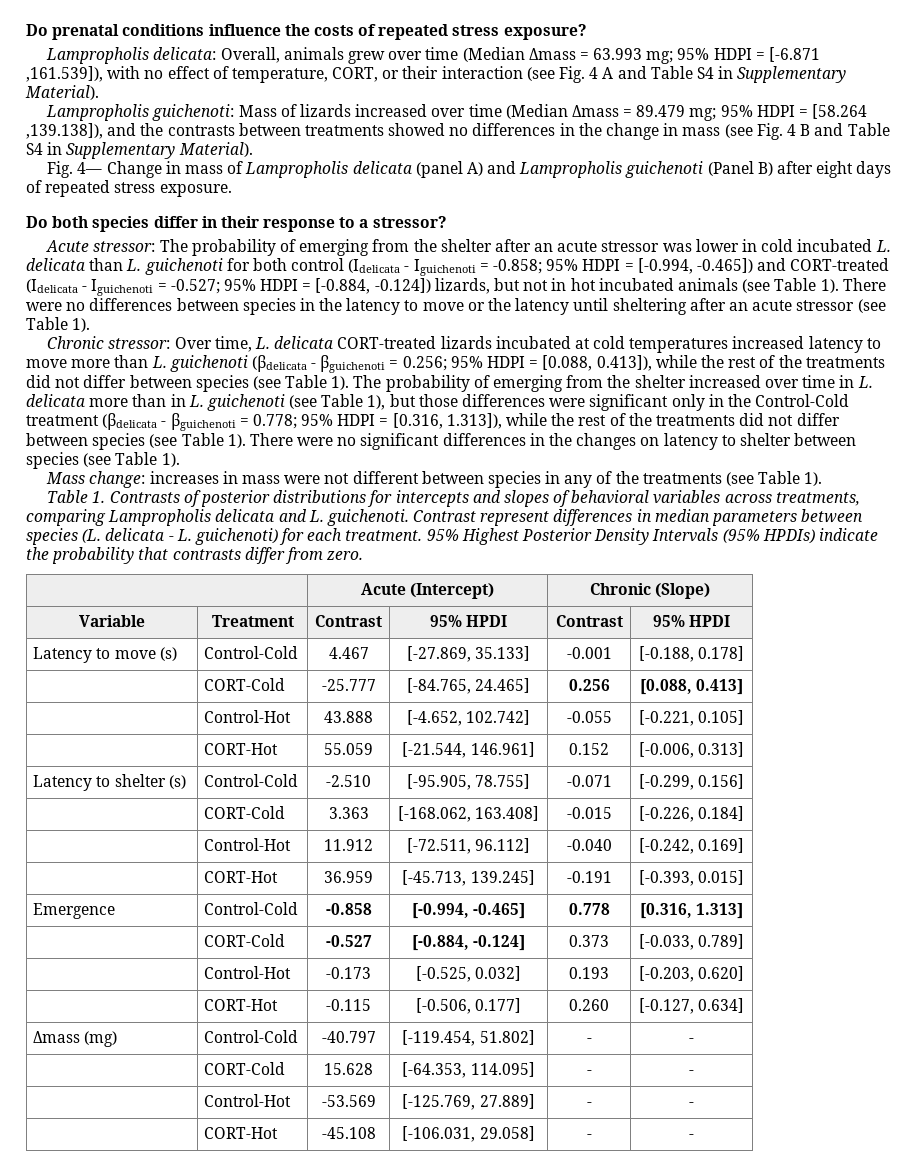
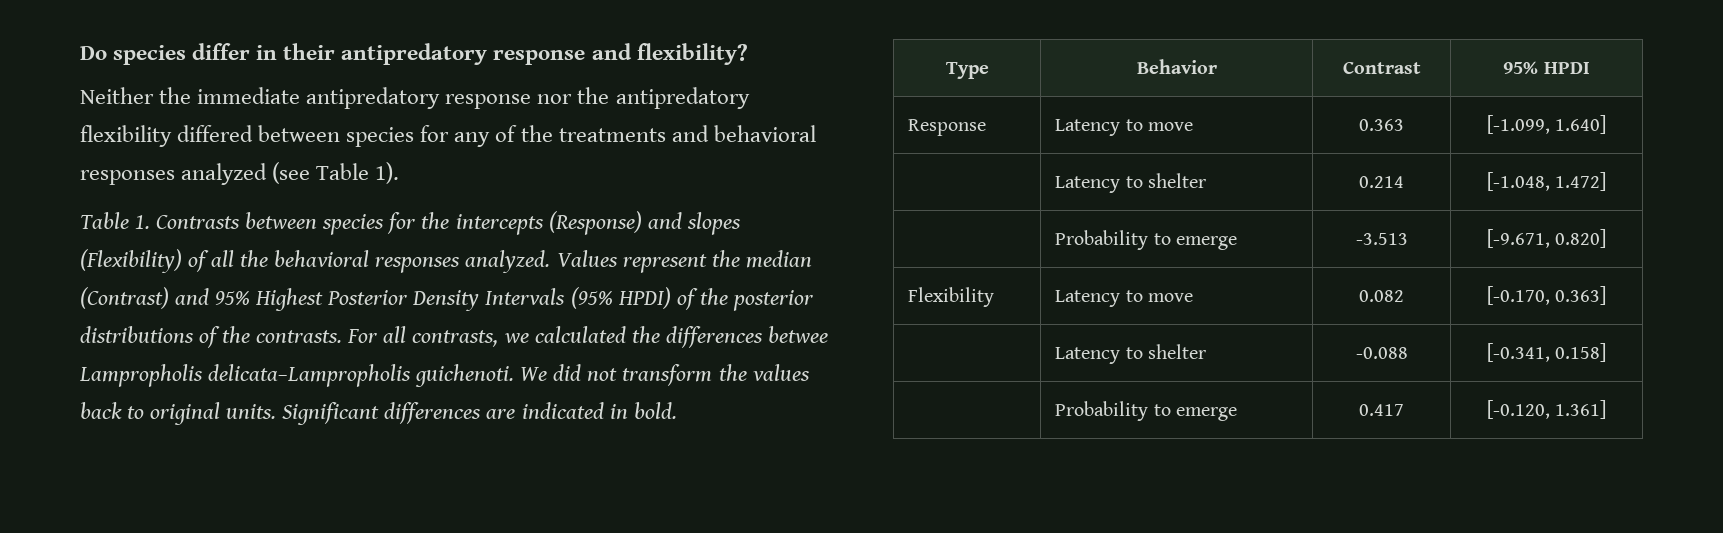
- Do prenatal conditions influence the costs of repeated stress exposure?
- Lampropholis delicata: Overall, animals grew over time (Median Δmass = 63.993 mg; 95% HDPI = [-6.871 ,161.539]), with no effect of temperature, CORT, or their interaction (see Fig. 4 A and Table S4 in Supplementary Material).
- Lampropholis guichenoti: Mass of lizards increased over time (Median Δmass = 89.479 mg; 95% HDPI = [58.264 ,139.138]), and the contrasts between treatments showed no differences in the change in mass (see Fig. 4 B and Table S4 in Supplementary Material).
- Fig. 4— Change in mass of Lampropholis delicata (panel A) and Lampropholis guichenoti (Panel B) after eight days of repeated stress exposure.
- Do both species differ in their response to a stressor?
- Acute stressor: The probability of emerging from the shelter after an acute stressor was lower in cold incubated L. delicata than L. guichenoti for both control (Idelicata - Iguichenoti = -0.858; 95% HDPI = [-0.994, -0.465]) and CORT-treated (Idelicata - Iguichenoti = -0.527; 95% HDPI = [-0.884, -0.124]) lizards, but not in hot incubated animals (see Table 1). There were no differences between species in the latency to move or the latency until sheltering after an acute stressor (see Table 1).
- Chronic stressor: Over time, L. delicata CORT-treated lizards incubated at cold temperatures increased latency to move more than L. guichenoti (βdelicata - βguichenoti = 0.256; 95% HDPI = [0.088, 0.413]), while the rest of the treatments did not differ between species (see Table 1). The probability of emerging from the shelter increased over time in L. delicata more than in L. guichenoti (see Table 1), but those differences were significant only in the Control-Cold treatment (βdelicata - βguichenoti = 0.778; 95% HDPI = [0.316, 1.313]), while the rest of the treatments did not differ between species (see Table 1). There were no significant differences in the changes on latency to shelter between species (see Table 1).
- Mass change: increases in mass were not different between species in any of the treatments (see Table 1).
+ Do species differ in their antipredatory response and flexibility?
+ Neither the immediate antipredatory response nor the antipredatory flexibility differed between species for any of the treatments and behavioral responses analyzed (see Table 1).
- Table 1. Contrasts of posterior distributions for intercepts and slopes of behavioral variables across treatments, comparing Lampropholis delicata and L. guichenoti. Contrast represent differences in median parameters between species (L. delicata - L. guichenoti) for each treatment. 95% Highest Posterior Density Intervals (95% HPDIs) indicate the probability that contrasts differ from zero.
- | Acute (Intercept) | Chronic (Slope)
- Variable | Treatment | Contrast | 95% HPDI | Contrast | 95% HPDI
+ Table 1. Contrasts between species for the intercepts (Response) and slopes (Flexibility) of all the behavioral responses analyzed. Values represent the median (Contrast) and 95% Highest Posterior Density Intervals (95% HPDI) of the posterior distributions of the contrasts. For all contrasts, we calculated the differences betwee Lampropholis delicata–Lampropholis guichenoti. We did not transform the values back to original units. Significant differences are indicated in bold.
+ Type | Behavior | Contrast | 95% HPDI
- Latency to move (s) | Control-Cold | 4.467 | [-27.869, 35.133] | -0.001 | [-0.188, 0.178]
- | CORT-Cold | -25.777 | [-84.765, 24.465] | 0.256 | [0.088, 0.413]
- | Control-Hot | 43.888 | [-4.652, 102.742] | -0.055 | [-0.221, 0.105]
- | CORT-Hot | 55.059 | [-21.544, 146.961] | 0.152 | [-0.006, 0.313]
- Latency to shelter (s) | Control-Cold | -2.510 | [-95.905, 78.755] | -0.071 | [-0.299, 0.156]
- | CORT-Cold | 3.363 | [-168.062, 163.408] | -0.015 | [-0.226, 0.184]
- | Control-Hot | 11.912 | [-72.511, 96.112] | -0.040 | [-0.242, 0.169]
- | CORT-Hot | 36.959 | [-45.713, 139.245] | -0.191 | [-0.393, 0.015]
- Emergence | Control-Cold | -0.858 | [-0.994, -0.465] | 0.778 | [0.316, 1.313]
- | CORT-Cold | -0.527 | [-0.884, -0.124] | 0.373 | [-0.033, 0.789]
- | Control-Hot | -0.173 | [-0.525, 0.032] | 0.193 | [-0.203, 0.620]
- | CORT-Hot | -0.115 | [-0.506, 0.177] | 0.260 | [-0.127, 0.634]
- Δmass (mg) | Control-Cold | -40.797 | [-119.454, 51.802] | - | -
- | CORT-Cold | 15.628 | [-64.353, 114.095] | - | -
- | Control-Hot | -53.569 | [-125.769, 27.889] | - | -
- | CORT-Hot | -45.108 | [-106.031, 29.058] | - | -
+ Response | Latency to move | 0.363 | [-1.099, 1.640]
+ | Latency to shelter | 0.214 | [-1.048, 1.472]
+ | Probability to emerge | -3.513 | [-9.671, 0.820]
+ Flexibility | Latency to move | 0.082 | [-0.170, 0.363]
+ | Latency to shelter | -0.088 | [-0.341, 0.158]
+ | Probability to emerge | 0.417 | [-0.120, 1.361]

